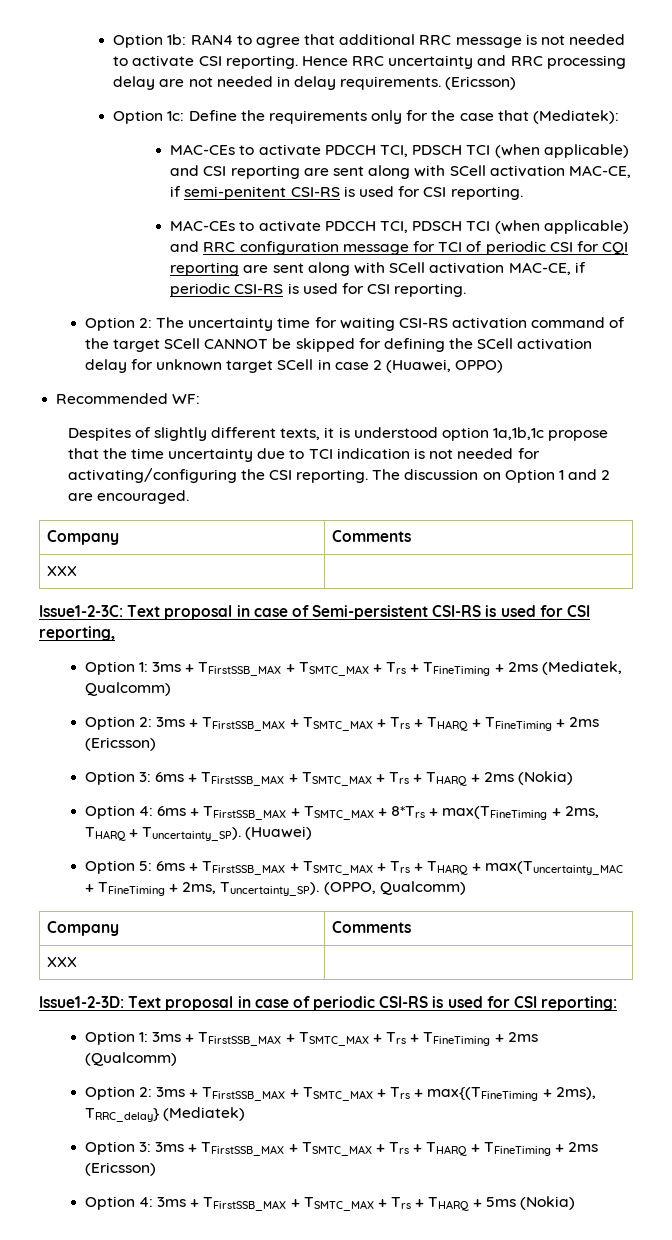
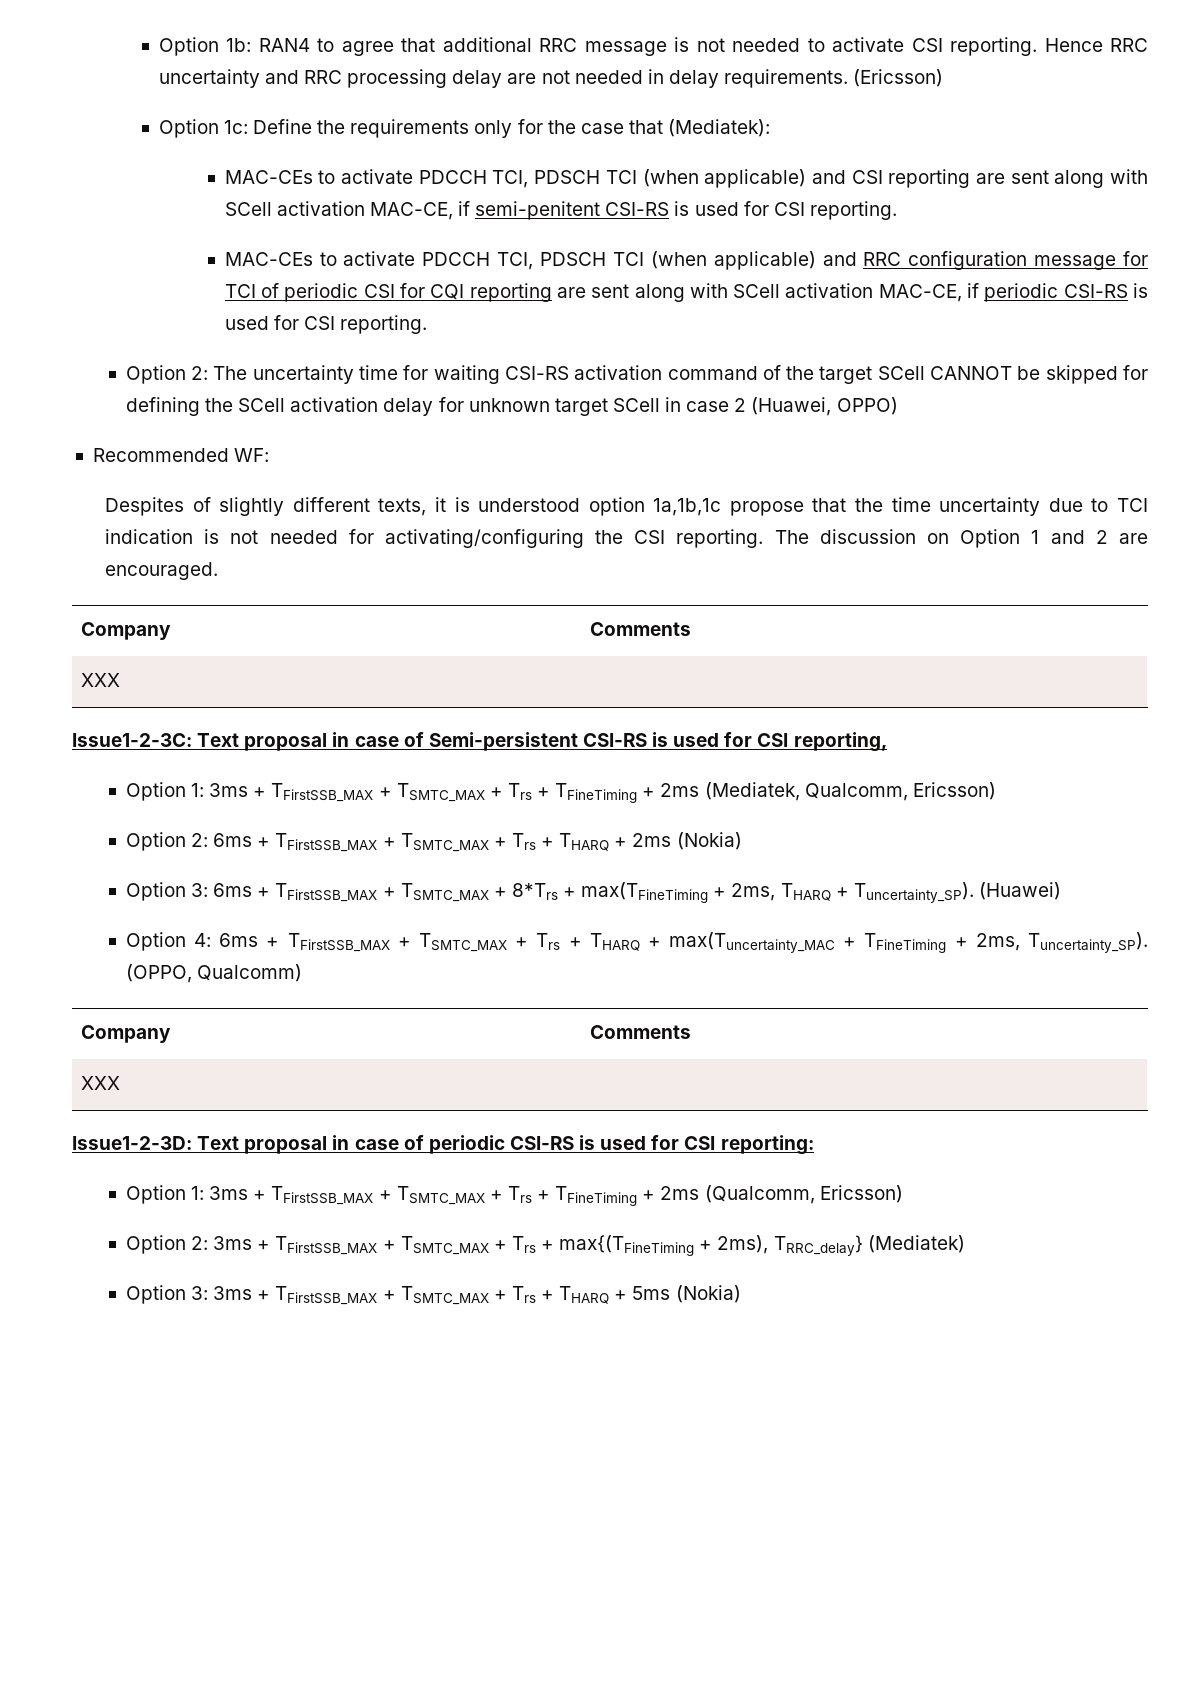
- Option 1: 3ms + TFirstSSB_MAX + TSMTC_MAX + Trs + TFineTiming + 2ms (Mediatek, Qualcomm)
- Option 2: 3ms + TFirstSSB_MAX + TSMTC_MAX + Trs + THARQ + TFineTiming + 2ms (Ericsson)
- Option 3: 6ms + TFirstSSB_MAX + TSMTC_MAX + Trs + THARQ + 2ms (Nokia)
+ Option 1: 3ms + TFirstSSB_MAX + TSMTC_MAX + Trs + TFineTiming + 2ms (Mediatek, Qualcomm, Ericsson)
+ Option 2: 6ms + TFirstSSB_MAX + TSMTC_MAX + Trs + THARQ + 2ms (Nokia)
- Option 4: 6ms + TFirstSSB_MAX + TSMTC_MAX + 8*Trs + max(TFineTiming + 2ms, THARQ + Tuncertainty_SP).
+ Option 3: 6ms + TFirstSSB_MAX + TSMTC_MAX + 8*Trs + max(TFineTiming + 2ms, THARQ + Tuncertainty_SP).
- Option 5: 6ms + TFirstSSB_MAX + TSMTC_MAX + Trs + THARQ + max(Tuncertainty_MAC + TFineTiming + 2ms, Tuncertainty_SP).
+ Option 4: 6ms + TFirstSSB_MAX + TSMTC_MAX + Trs + THARQ + max(Tuncertainty_MAC + TFineTiming + 2ms, Tuncertainty_SP).
- Option 1: 3ms + TFirstSSB_MAX + TSMTC_MAX + Trs + TFineTiming + 2ms (Qualcomm)
+ Option 1: 3ms + TFirstSSB_MAX + TSMTC_MAX + Trs + TFineTiming + 2ms (Qualcomm, Ericsson)
- Option 3: 3ms + TFirstSSB_MAX + TSMTC_MAX + Trs + THARQ + TFineTiming + 2ms (Ericsson)
- Option 4: 3ms + TFirstSSB_MAX + TSMTC_MAX + Trs + THARQ + 5ms (Nokia)
+ Option 3: 3ms + TFirstSSB_MAX + TSMTC_MAX + Trs + THARQ + 5ms (Nokia)

